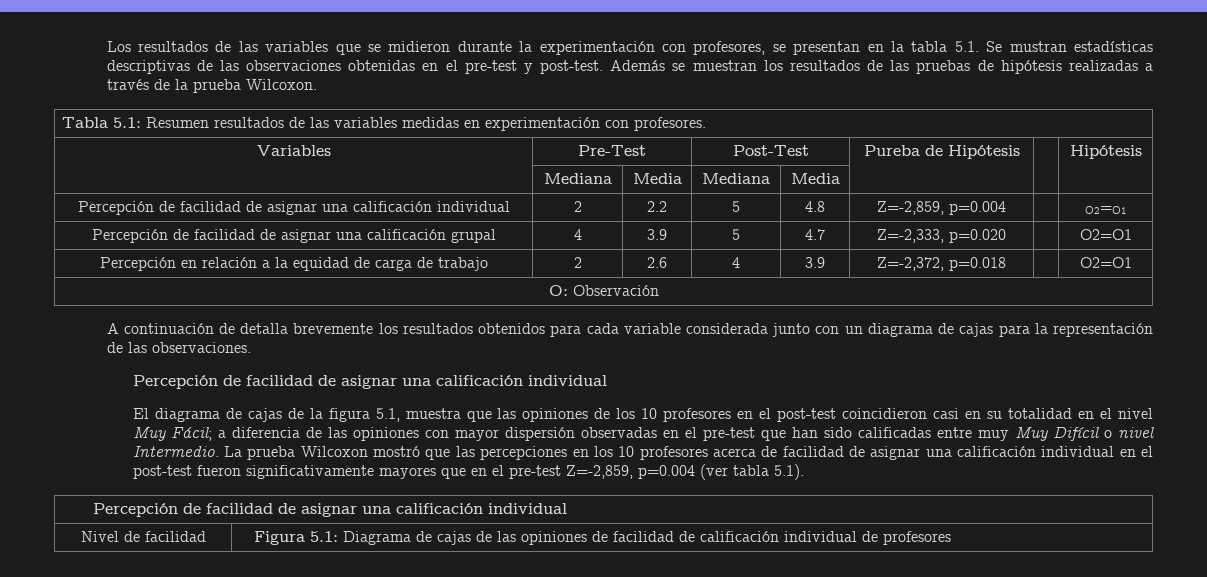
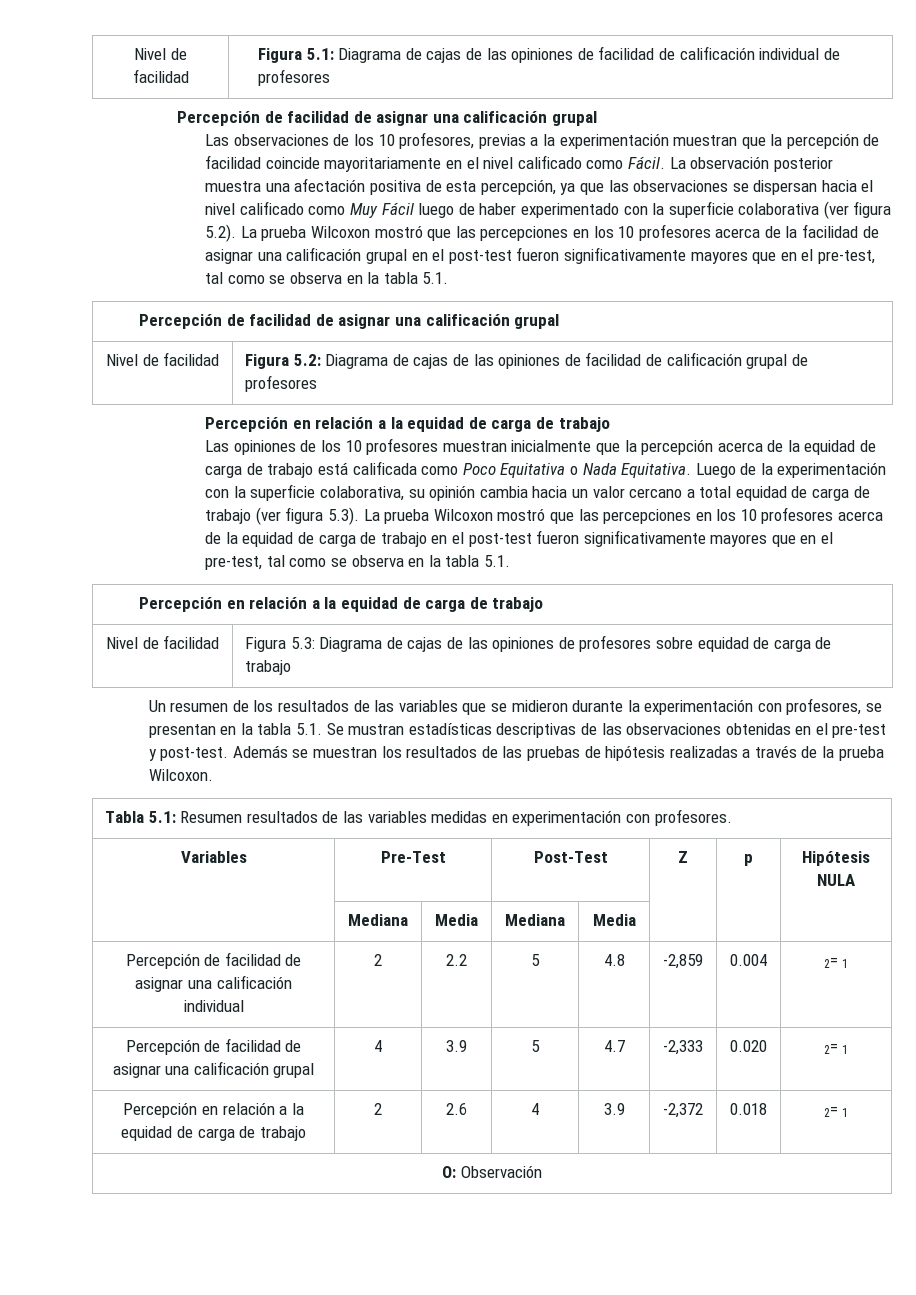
- Los resultados de las variables que se midieron durante la experimentación con profesores, se presentan en la tabla 5.1. Se mustran estadísticas descriptivas de las observaciones obtenidas en el pre-test y post-test.
+ Nivel de facilidad | Figura 5.1: Diagrama de cajas de las opiniones de facilidad de calificación individual de profesores
+ Percepción de facilidad de asignar una calificación grupal
+ Las observaciones de los 10 profesores, previas a la experimentación muestran que la percepción de facilidad coincide mayoritariamente en el nivel calificado como Fácil. La observación posterior muestra una afectación positiva de esta percepción, ya que las observaciones se dispersan hacia el nivel calificado como Muy Fácil luego de haber experimentado con la superficie colaborativa (ver figura 5.2). La prueba Wilcoxon mostró que las percepciones en los 10 profesores acerca de la facilidad de asignar una calificación grupal en el post-test fueron significativamente mayores que en el pre-test, tal como se observa en la tabla 5.1.
+ Percepción de facilidad de asignar una calificación grupal
+ Nivel de facilidad | Figura 5.2: Diagrama de cajas de las opiniones de facilidad de calificación grupal de profesores
+ Percepción en relación a la equidad de carga de trabajo
+ Las opiniones de los 10 profesores muestran inicialmente que la percepción acerca de la equidad de carga de trabajo está calificada como Poco Equitativa o Nada Equitativa. Luego de la experimentación con la superficie colaborativa, su opinión cambia hacia un valor cercano a total equidad de carga de trabajo (ver figura 5.3). La prueba Wilcoxon mostró que las percepciones en los 10 profesores acerca de la equidad de carga de trabajo en el post-test fueron significativamente mayores que en el pre-test, tal como se observa en la tabla 5.1.
+ Percepción en relación a la equidad de carga de trabajo
+ Nivel de facilidad | Figura 5.3: Diagrama de cajas de las opiniones de profesores sobre equidad de carga de trabajo
+ Un resumen de los resultados de las variables que se midieron durante la experimentación con profesores, se presentan en la tabla 5.1. Se mustran estadísticas descriptivas de las observaciones obtenidas en el pre-test y post-test.
- Variables | Pre-Test | Post-Test | Pureba de Hipótesis | | Hipótesis
+ Variables | Pre-Test | Post-Test | Z | p | Hipótesis NULA
- Percepción de facilidad de asignar una calificación individual | 2 | 2.2 | 5 | 4.8 | Z=-2,859, p=0.004 | | O2=O1
+ Percepción de facilidad de asignar una calificación individual | 2 | 2.2 | 5 | 4.8 | -2,859 | 0.004 | 2= 1
- Percepción de facilidad de asignar una calificación grupal | 4 | 3.9 | 5 | 4.7 | Z=-2,333, p=0.020 | | O2=O1
+ Percepción de facilidad de asignar una calificación grupal | 4 | 3.9 | 5 | 4.7 | -2,333 | 0.020 | 2= 1
- Percepción en relación a la equidad de carga de trabajo | 2 | 2.6 | 4 | 3.9 | Z=-2,372, p=0.018 | | O2=O1
+ Percepción en relación a la equidad de carga de trabajo | 2 | 2.6 | 4 | 3.9 | -2,372 | 0.018 | 2= 1
  O: Observación
- A continuación de detalla brevemente los resultados obtenidos para cada variable considerada junto con un diagrama de cajas para la representación de las observaciones.
- Percepción de facilidad de asignar una calificación individual
- El diagrama de cajas de la figura 5.1, muestra que las opiniones de los 10 profesores en el post-test coincidieron casi en su totalidad en el nivel Muy Fácil; a diferencia de las opiniones con mayor dispersión observadas en el pre-test que han sido calificadas entre muy Muy Difícil o nivel Intermedio. La prueba Wilcoxon mostró que las percepciones en los 10 profesores acerca de facilidad de asignar una calificación individual en el post-test fueron significativamente mayores que en el pre-test Z=-2,859, p=0.004 (ver tabla 5.1).
- Percepción de facilidad de asignar una calificación individual
- Nivel de facilidad | Figura 5.1: Diagrama de cajas de las opiniones de facilidad de calificación individual de profesores

